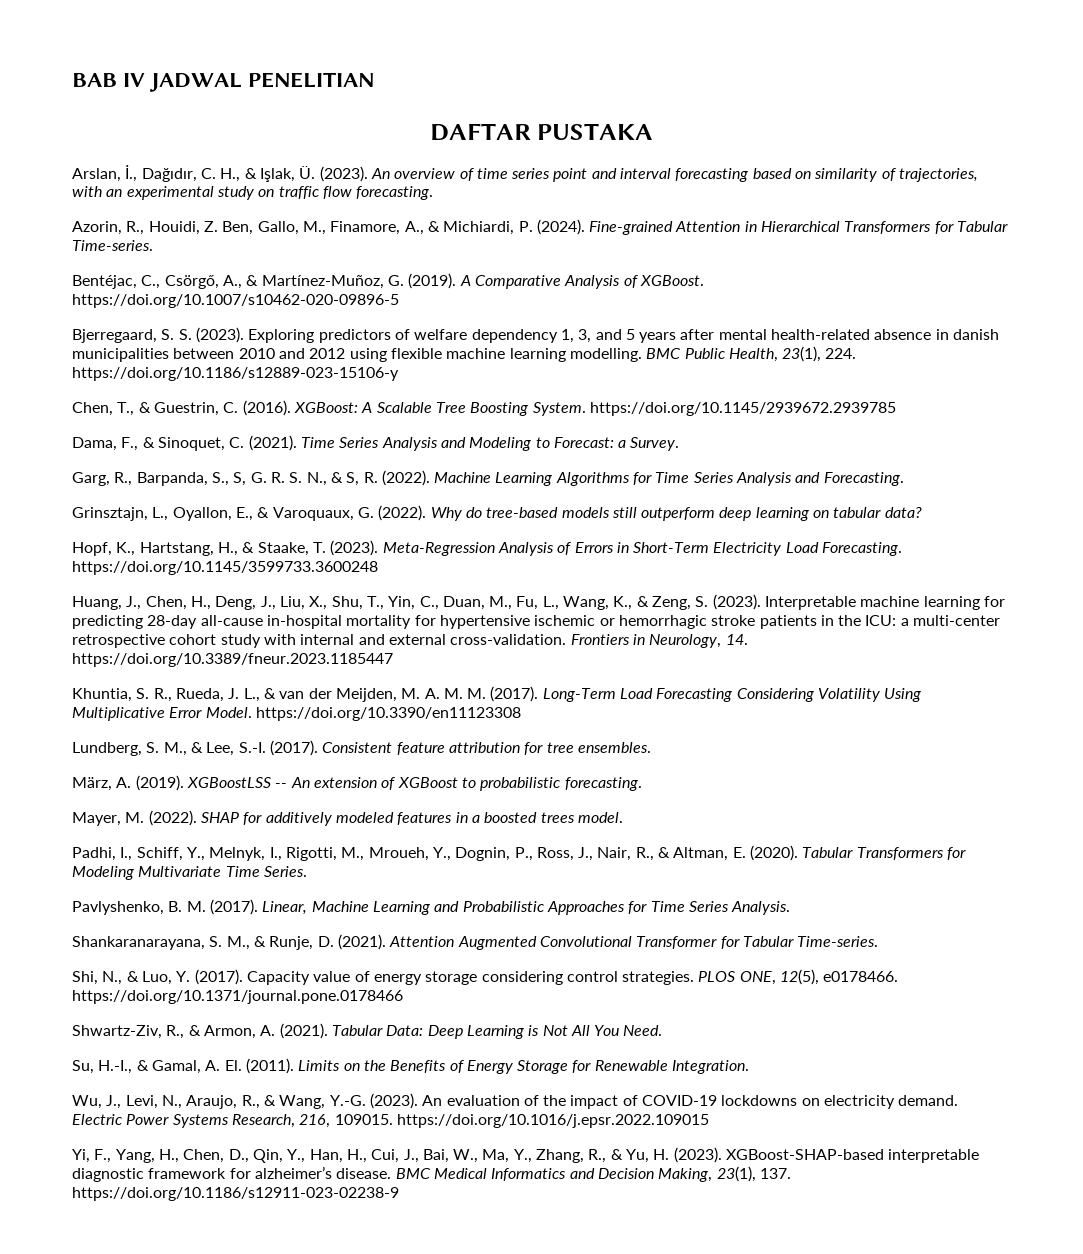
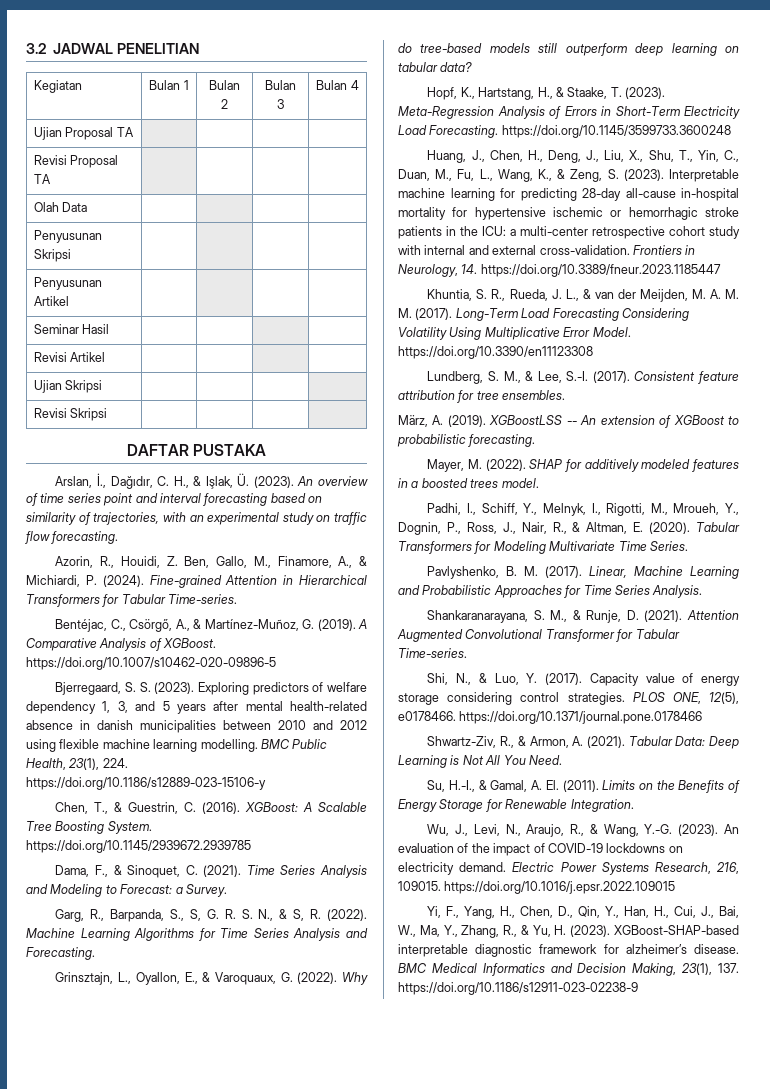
- BAB IV JADWAL PENELITIAN
+ 3.2 JADWAL PENELITIAN
+ Kegiatan | Bulan 1 | Bulan 2 | Bulan 3 | Bulan 4
+ Ujian Proposal TA | | | |
+ Revisi Proposal TA | | | |
+ Olah Data | | | |
+ Penyusunan Skripsi | | | |
+ Penyusunan Artikel | | | |
+ Seminar Hasil | | | |
+ Revisi Artikel | | | |
+ Ujian Skripsi | | | |
+ Revisi Skripsi | | | |

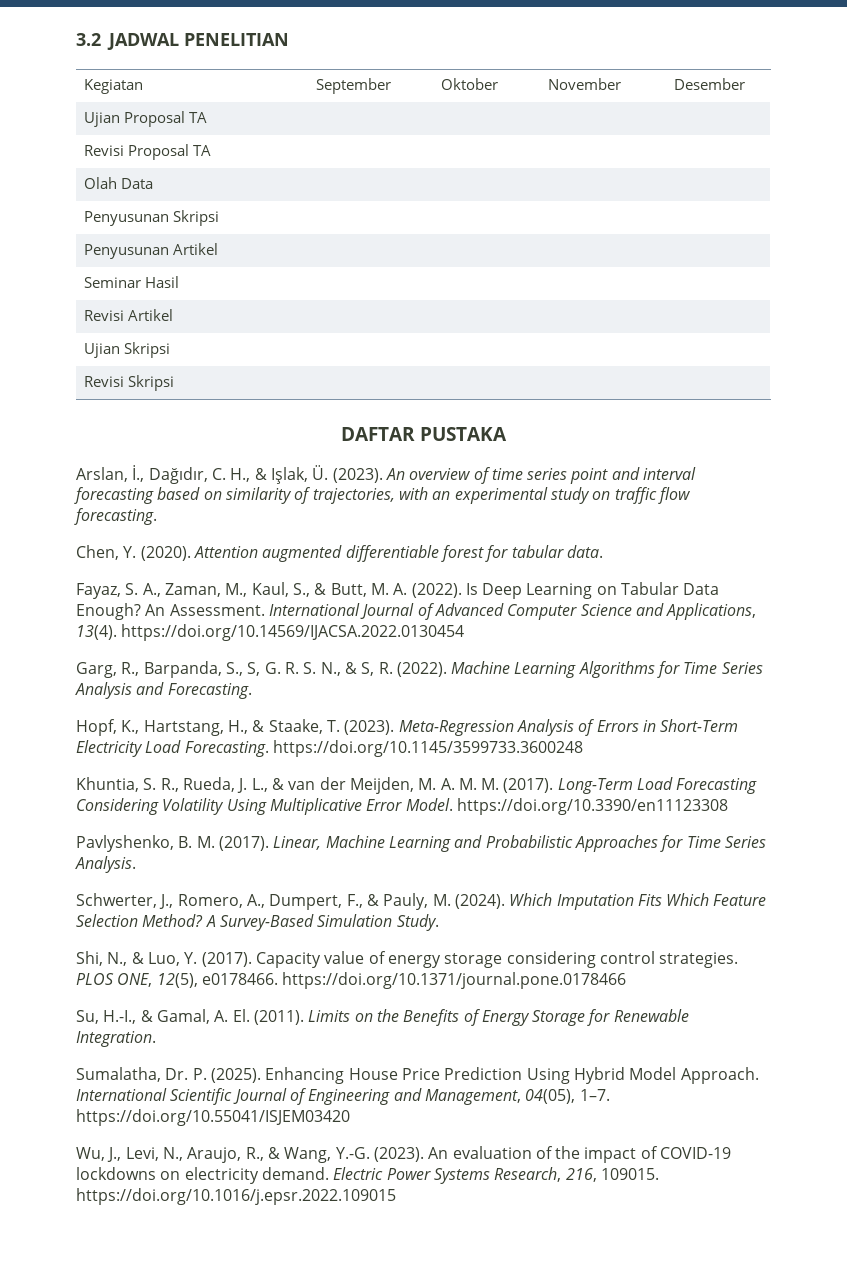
- Kegiatan | Bulan 1 | Bulan 2 | Bulan 3 | Bulan 4
+ Kegiatan | September | Oktober | November | Desember
- Azorin, R., Houidi, Z. Ben, Gallo, M., Finamore, A., & Michiardi, P. (2024). Fine-grained Attention in Hierarchical Transformers for Tabular Time-series.
- Bentéjac, C., Csörgő, A., & Martínez-Muñoz, G. (2019). A Comparative Analysis of XGBoost. https://doi.org/10.1007/s10462-020-09896-5
- Bjerregaard, S. S. (2023). Exploring predictors of welfare dependency 1, 3, and 5 years after mental health-related absence in danish municipalities between 2010 and 2012 using flexible machine learning modelling. BMC Public Health, 23(1), 224. https://doi.org/10.1186/s12889-023-15106-y
- Chen, T., & Guestrin, C. (2016). XGBoost: A Scalable Tree Boosting System. https://doi.org/10.1145/2939672.2939785
- Dama, F., & Sinoquet, C. (2021). Time Series Analysis and Modeling to Forecast: a Survey.
+ Chen, Y. (2020). Attention augmented differentiable forest for tabular data.
+ Fayaz, S. A., Zaman, M., Kaul, S., & Butt, M. A. (2022). Is Deep Learning on Tabular Data Enough? An Assessment. International Journal of Advanced Computer Science and Applications, 13(4). https://doi.org/10.14569/IJACSA.2022.0130454
- Grinsztajn, L., Oyallon, E., & Varoquaux, G. (2022). Why do tree-based models still outperform deep learning on tabular data?
- Huang, J., Chen, H., Deng, J., Liu, X., Shu, T., Yin, C., Duan, M., Fu, L., Wang, K., & Zeng, S. (2023). Interpretable machine learning for predicting 28-day all-cause in-hospital mortality for hypertensive ischemic or hemorrhagic stroke patients in the ICU: a multi-center retrospective cohort study with internal and external cross-validation. Frontiers in Neurology, 14. https://doi.org/10.3389/fneur.2023.1185447
- Lundberg, S. M., & Lee, S.-I. (2017). Consistent feature attribution for tree ensembles.
- März, A. (2019). XGBoostLSS -- An extension of XGBoost to probabilistic forecasting.
- Mayer, M. (2022). SHAP for additively modeled features in a boosted trees model.
- Padhi, I., Schiff, Y., Melnyk, I., Rigotti, M., Mroueh, Y., Dognin, P., Ross, J., Nair, R., & Altman, E. (2020). Tabular Transformers for Modeling Multivariate Time Series.
- Shankaranarayana, S. M., & Runje, D. (2021). Attention Augmented Convolutional Transformer for Tabular Time-series.
+ Schwerter, J., Romero, A., Dumpert, F., & Pauly, M. (2024). Which Imputation Fits Which Feature Selection Method? A Survey-Based Simulation Study.
- Shwartz-Ziv, R., & Armon, A. (2021). Tabular Data: Deep Learning is Not All You Need.
+ Sumalatha, Dr. P. (2025). Enhancing House Price Prediction Using Hybrid Model Approach. International Scientific Journal of Engineering and Management, 04(05), 1–7. https://doi.org/10.55041/ISJEM03420
- Yi, F., Yang, H., Chen, D., Qin, Y., Han, H., Cui, J., Bai, W., Ma, Y., Zhang, R., & Yu, H. (2023). XGBoost-SHAP-based interpretable diagnostic framework for alzheimer’s disease. BMC Medical Informatics and Decision Making, 23(1), 137. https://doi.org/10.1186/s12911-023-02238-9

